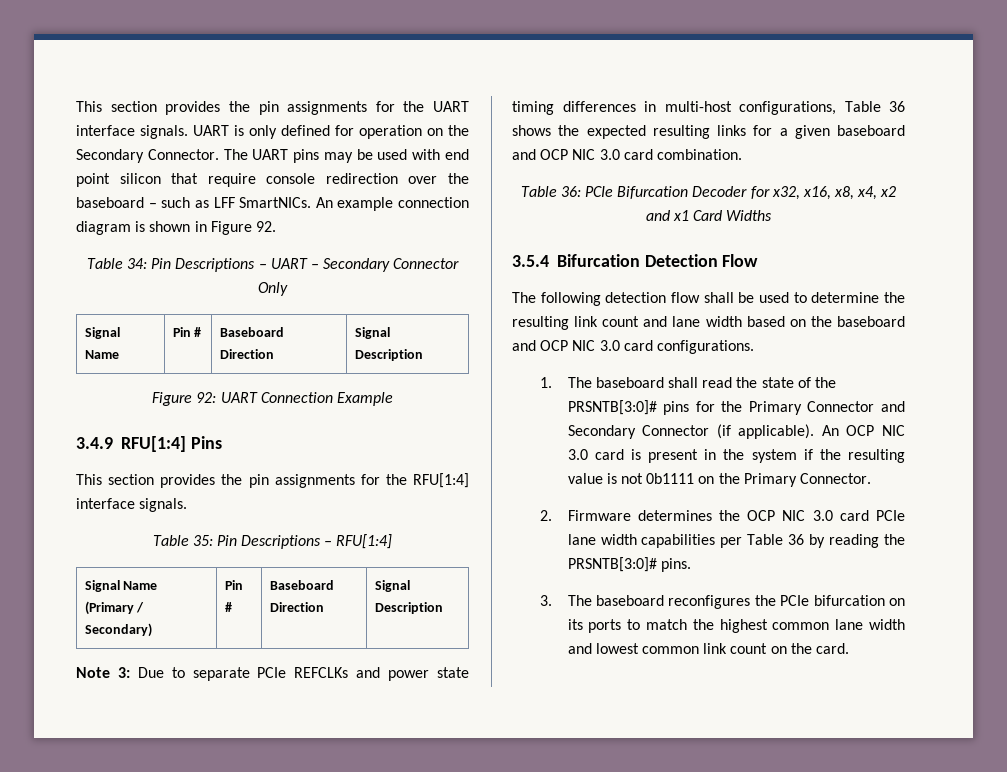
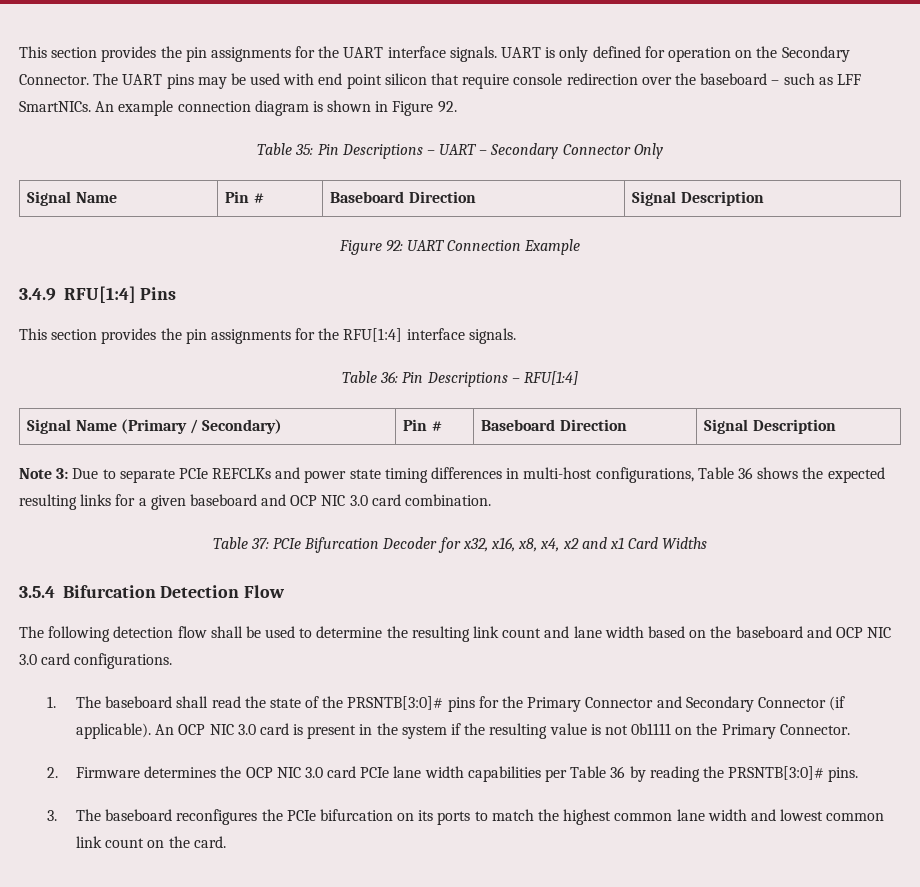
- Table 34: Pin Descriptions – UART – Secondary Connector Only
+ Table 35: Pin Descriptions – UART – Secondary Connector Only
- Table 35: Pin Descriptions – RFU[1:4]
+ Table 36: Pin Descriptions – RFU[1:4]
- Table 36: PCIe Bifurcation Decoder for x32, x16, x8, x4, x2 and x1 Card Widths
+ Table 37: PCIe Bifurcation Decoder for x32, x16, x8, x4, x2 and x1 Card Widths

